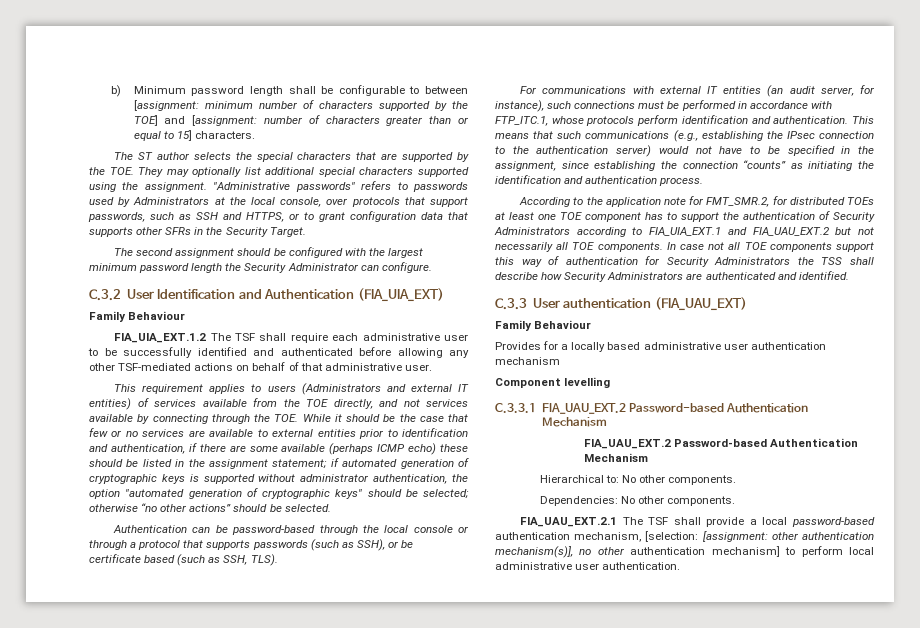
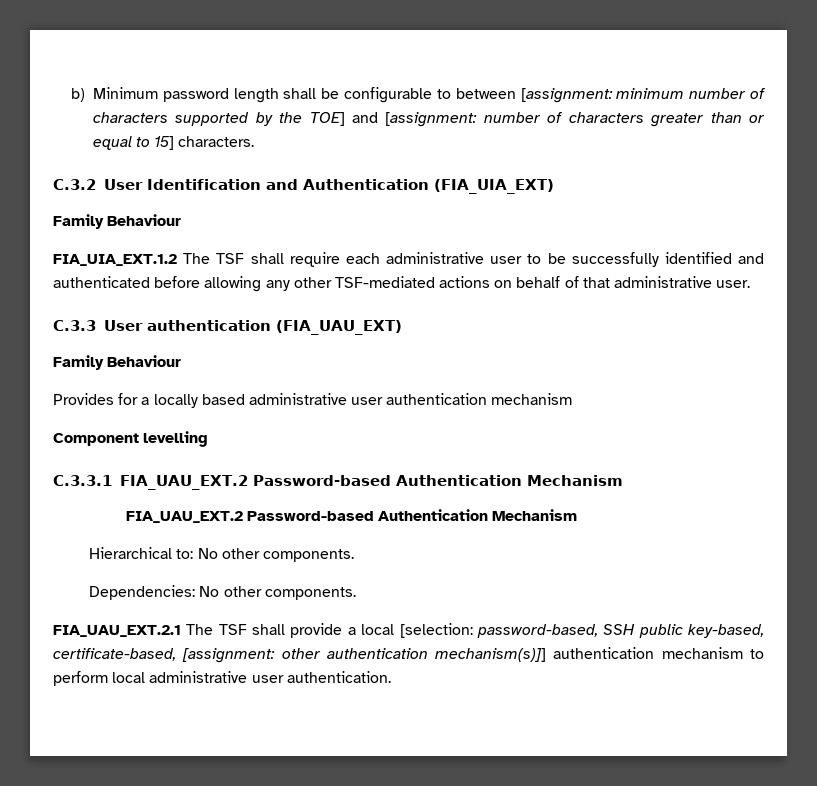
- The ST author selects the special characters that are supported by the TOE. They may optionally list additional special characters supported using the assignment. "Administrative passwords" refers to passwords used by Administrators at the local console, over protocols that support passwords, such as SSH and HTTPS, or to grant configuration data that supports other SFRs in the Security Target.
- The second assignment should be configured with the largest minimum password length the Security Administrator can configure.
- This requirement applies to users (Administrators and external IT entities) of services available from the TOE directly, and not services available by connecting through the TOE. While it should be the case that few or no services are available to external entities prior to identification and authentication, if there are some available (perhaps ICMP echo) these should be listed in the assignment statement; if automated generation of cryptographic keys is supported without administrator authentication, the option "automated generation of cryptographic keys" should be selected; otherwise “no other actions” should be selected.
- Authentication can be password-based through the local console or through a protocol that supports passwords (such as SSH), or be certificate based (such as SSH, TLS).
- For communications with external IT entities (an audit server, for instance), such connections must be performed in accordance with FTP_ITC.1, whose protocols perform identification and authentication. This means that such communications (e.g., establishing the IPsec connection to the authentication server) would not have to be specified in the assignment, since establishing the connection “counts” as initiating the identification and authentication process.
- According to the application note for FMT_SMR.2, for distributed TOEs at least one TOE component has to support the authentication of Security Administrators according to FIA_UIA_EXT.1 and FIA_UAU_EXT.2 but not necessarily all TOE components. In case not all TOE components support this way of authentication for Security Administrators the TSS shall describe how Security Administrators are authenticated and identified.
- FIA_UAU_EXT.2.1 The TSF shall provide a local password-based authentication mechanism, [selection: [assignment: other authentication mechanism(s)], no other authentication mechanism] to perform local administrative user authentication.
+ FIA_UAU_EXT.2.1 The TSF shall provide a local [selection: password-based, SSH public key-based, certificate-based, [assignment: other authentication mechanism(s)]] authentication mechanism to perform local administrative user authentication.

